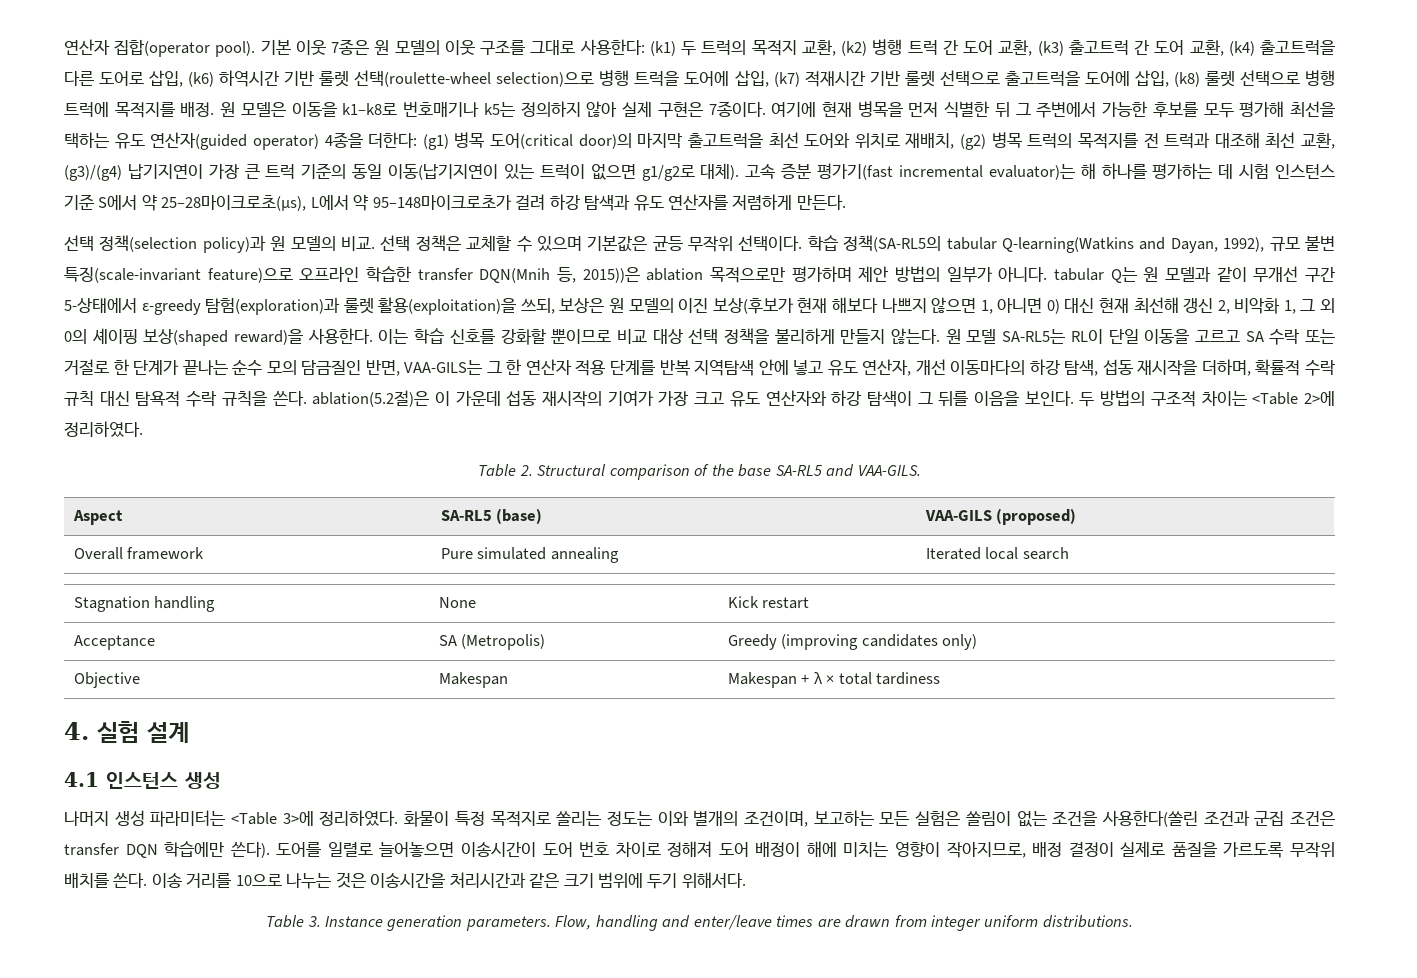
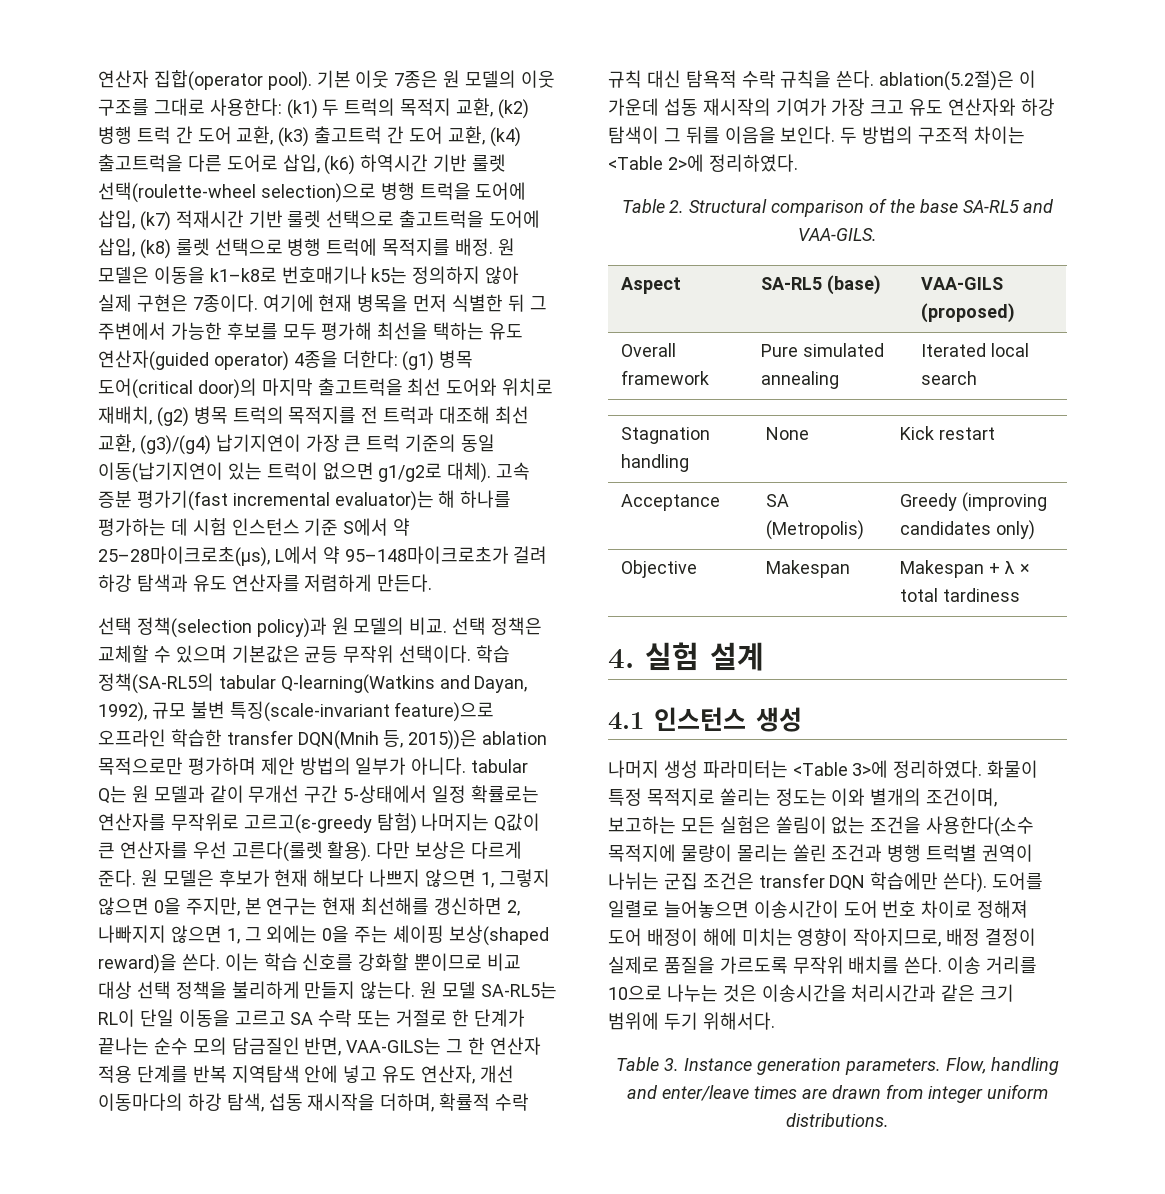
- 학습 정책(SA-RL5의 tabular Q-learning(Watkins and Dayan, 1992), 규모 불변 특징(scale-invariant feature)으로 오프라인 학습한 transfer DQN(Mnih 등, 2015))은 ablation 목적으로만 평가하며 제안 방법의 일부가 아니다. tabular Q는 원 모델과 같이 무개선 구간 5-상태에서 ε-greedy 탐험(exploration)과 룰렛 활용(exploitation)을 쓰되, 보상은 원 모델의 이진 보상(후보가 현재 해보다 나쁘지 않으면 1, 아니면 0) 대신 현재 최선해 갱신 2, 비악화 1, 그 외 0의 셰이핑 보상(shaped reward)을 사용한다.
+ 학습 정책(SA-RL5의 tabular Q-learning(Watkins and Dayan, 1992), 규모 불변 특징(scale-invariant feature)으로 오프라인 학습한 transfer DQN(Mnih 등, 2015))은 ablation 목적으로만 평가하며 제안 방법의 일부가 아니다. tabular Q는 원 모델과 같이 무개선 구간 5-상태에서 일정 확률로는 연산자를 무작위로 고르고(ε-greedy 탐험) 나머지는 Q값이 큰 연산자를 우선 고른다(룰렛 활용). 다만 보상은 다르게 준다. 원 모델은 후보가 현재 해보다 나쁘지 않으면 1, 그렇지 않으면 0을 주지만, 본 연구는 현재 최선해를 갱신하면 2, 나빠지지 않으면 1, 그 외에는 0을 주는 셰이핑 보상(shaped reward)을 쓴다.
- 화물이 특정 목적지로 쏠리는 정도는 이와 별개의 조건이며, 보고하는 모든 실험은 쏠림이 없는 조건을 사용한다(쏠린 조건과 군집 조건은 transfer DQN 학습에만 쓴다).
+ 화물이 특정 목적지로 쏠리는 정도는 이와 별개의 조건이며, 보고하는 모든 실험은 쏠림이 없는 조건을 사용한다(소수 목적지에 물량이 몰리는 쏠린 조건과 병행 트럭별 권역이 나뉘는 군집 조건은 transfer DQN 학습에만 쓴다).

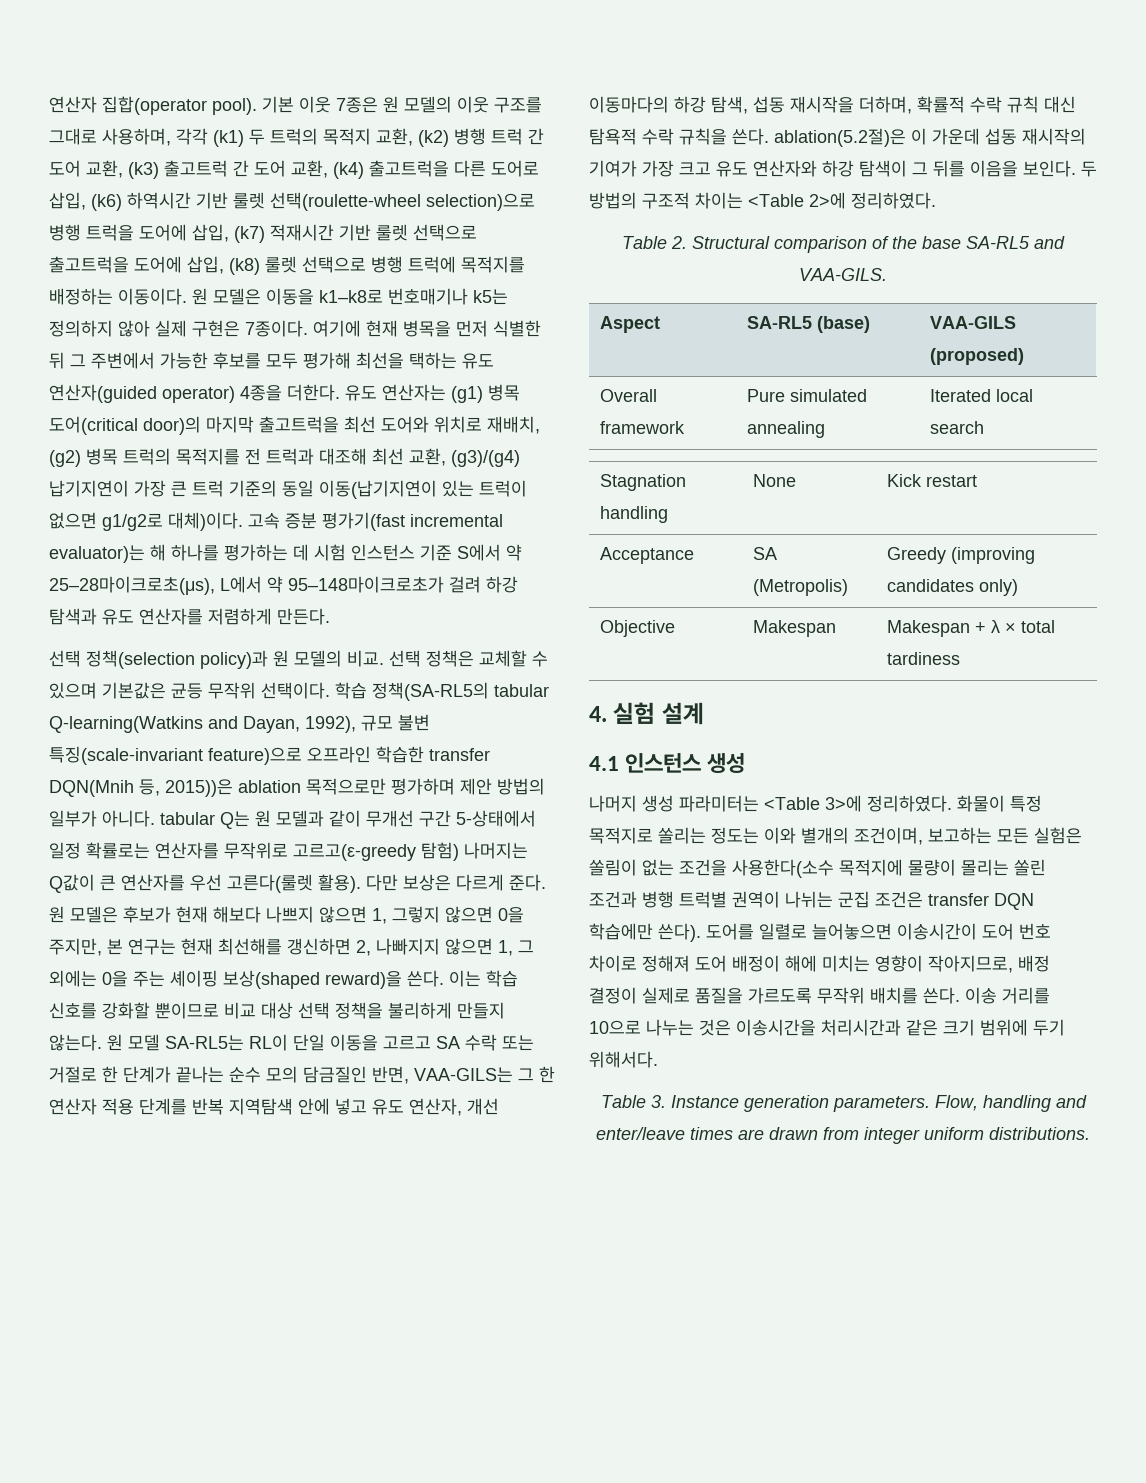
- 기본 이웃 7종은 원 모델의 이웃 구조를 그대로 사용한다: (k1) 두 트럭의 목적지 교환, (k2) 병행 트럭 간 도어 교환, (k3) 출고트럭 간 도어 교환, (k4) 출고트럭을 다른 도어로 삽입, (k6) 하역시간 기반 룰렛 선택(roulette-wheel selection)으로 병행 트럭을 도어에 삽입, (k7) 적재시간 기반 룰렛 선택으로 출고트럭을 도어에 삽입, (k8) 룰렛 선택으로 병행 트럭에 목적지를 배정.
+ 기본 이웃 7종은 원 모델의 이웃 구조를 그대로 사용하며, 각각 (k1) 두 트럭의 목적지 교환, (k2) 병행 트럭 간 도어 교환, (k3) 출고트럭 간 도어 교환, (k4) 출고트럭을 다른 도어로 삽입, (k6) 하역시간 기반 룰렛 선택(roulette-wheel selection)으로 병행 트럭을 도어에 삽입, (k7) 적재시간 기반 룰렛 선택으로 출고트럭을 도어에 삽입, (k8) 룰렛 선택으로 병행 트럭에 목적지를 배정하는 이동이다.
- 여기에 현재 병목을 먼저 식별한 뒤 그 주변에서 가능한 후보를 모두 평가해 최선을 택하는 유도 연산자(guided operator) 4종을 더한다: (g1) 병목 도어(critical door)의 마지막 출고트럭을 최선 도어와 위치로 재배치, (g2) 병목 트럭의 목적지를 전 트럭과 대조해 최선 교환, (g3)/(g4) 납기지연이 가장 큰 트럭 기준의 동일 이동(납기지연이 있는 트럭이 없으면 g1/g2로 대체).
+ 여기에 현재 병목을 먼저 식별한 뒤 그 주변에서 가능한 후보를 모두 평가해 최선을 택하는 유도 연산자(guided operator) 4종을 더한다. 유도 연산자는 (g1) 병목 도어(critical door)의 마지막 출고트럭을 최선 도어와 위치로 재배치, (g2) 병목 트럭의 목적지를 전 트럭과 대조해 최선 교환, (g3)/(g4) 납기지연이 가장 큰 트럭 기준의 동일 이동(납기지연이 있는 트럭이 없으면 g1/g2로 대체)이다.

